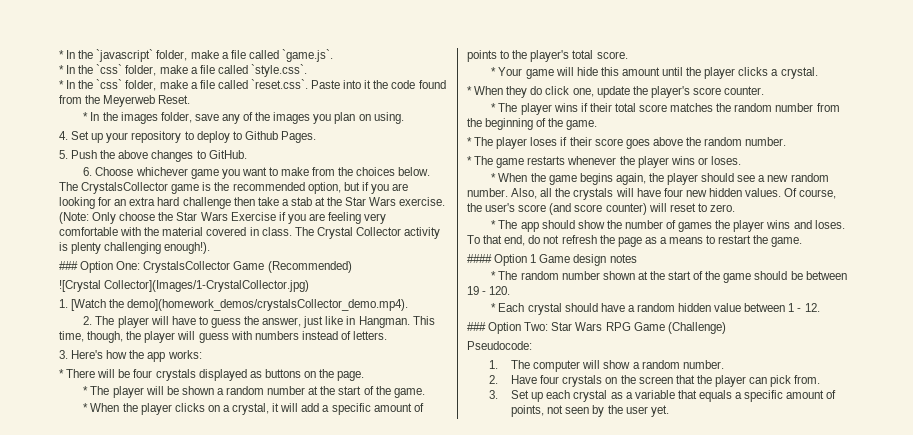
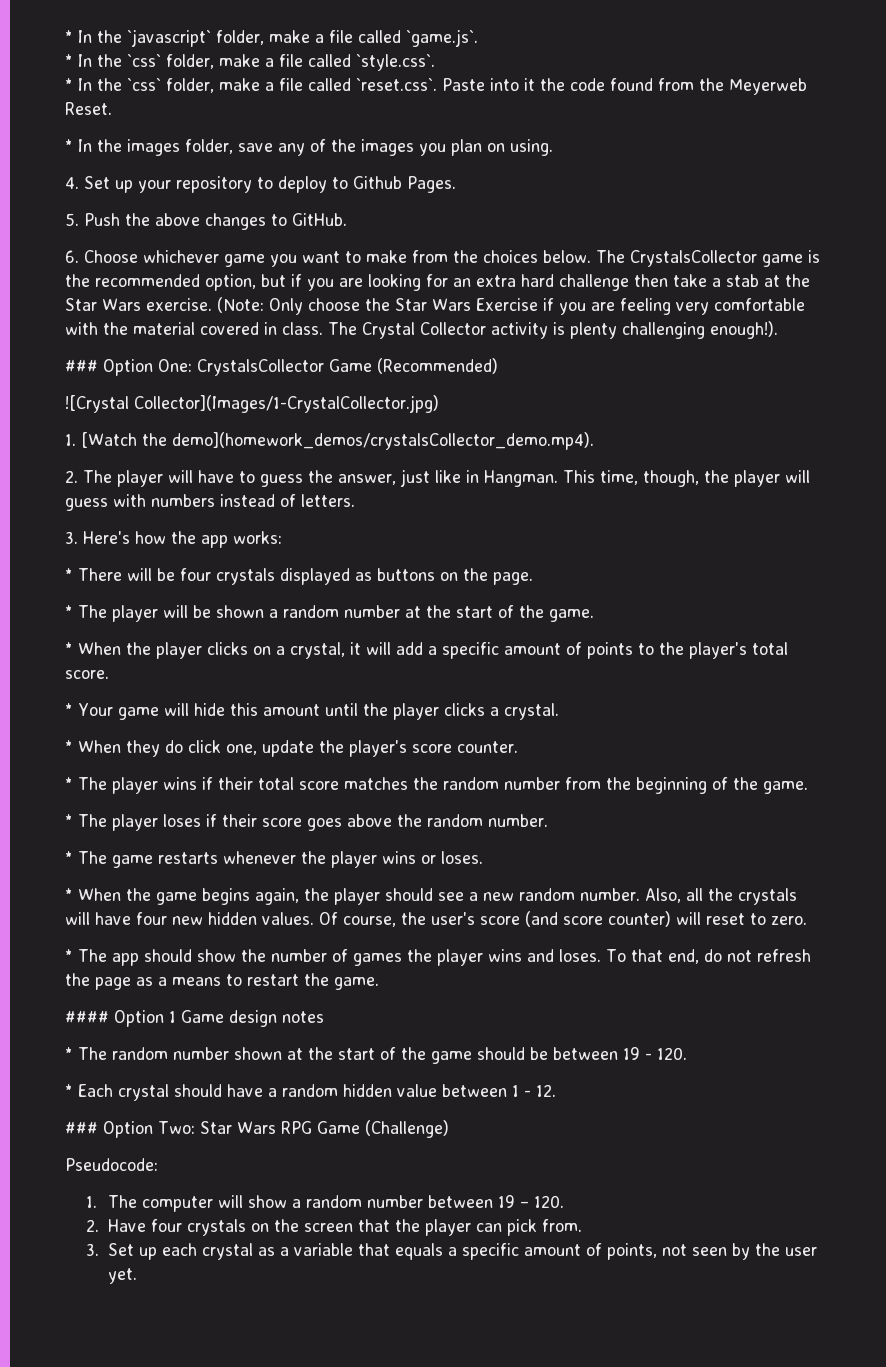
- 1. The computer will show a random number.
+ 1. The computer will show a random number between 19 – 120.

